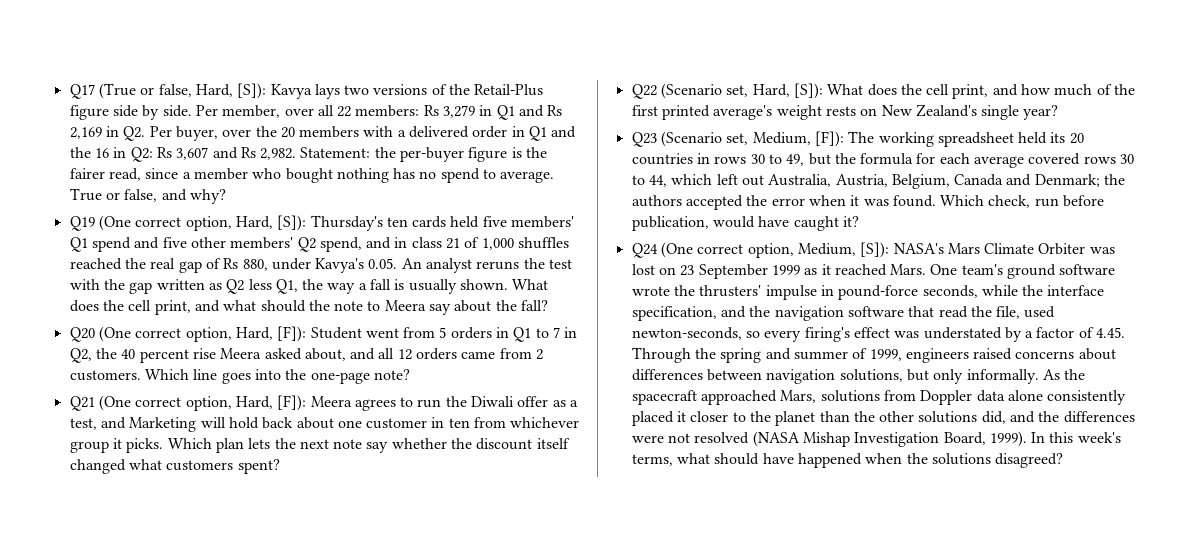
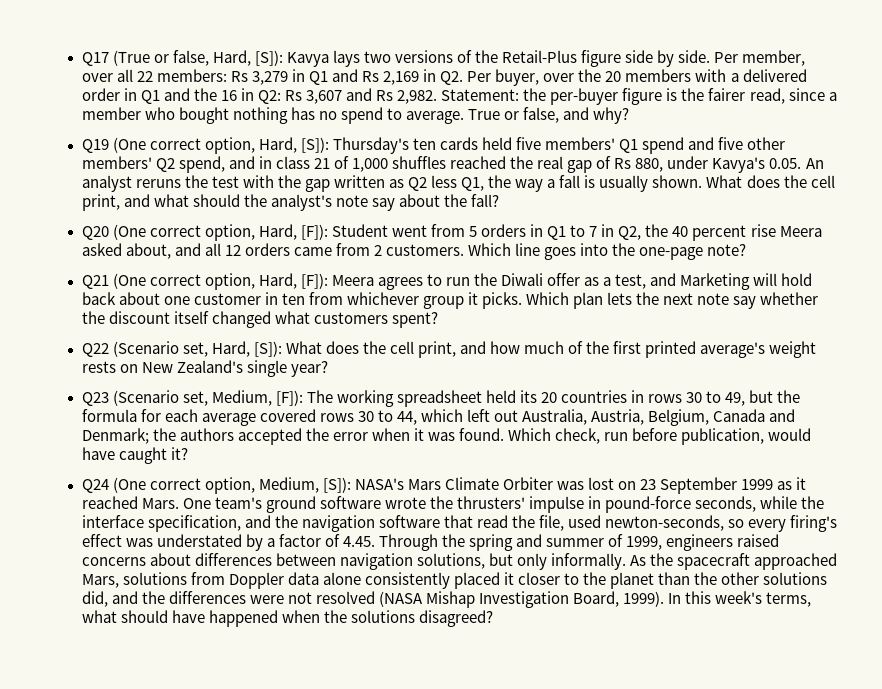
- What does the cell print, and what should the note to Meera say about the fall?
+ What does the cell print, and what should the analyst's note say about the fall?

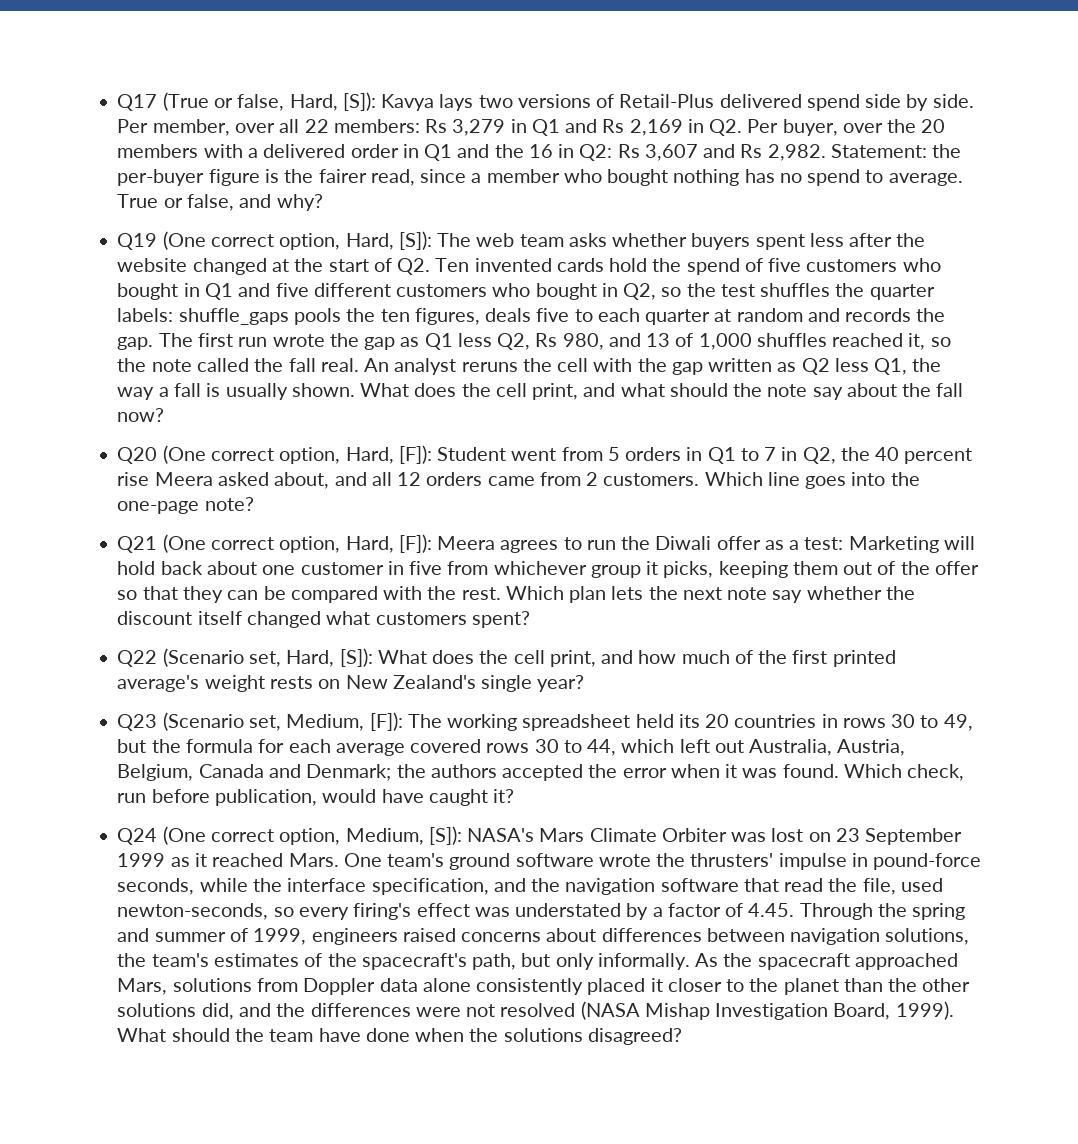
- Q17 (True or false, Hard, [S]): Kavya lays two versions of the Retail-Plus figure side by side.
+ Q17 (True or false, Hard, [S]): Kavya lays two versions of Retail-Plus delivered spend side by side.
- Q19 (One correct option, Hard, [S]): Thursday's ten cards held five members' Q1 spend and five other members' Q2 spend, and in class 21 of 1,000 shuffles reached the real gap of Rs 880, under Kavya's 0.05. An analyst reruns the test with the gap written as Q2 less Q1, the way a fall is usually shown.
+ Q19 (One correct option, Hard, [S]): The web team asks whether buyers spent less after the website changed at the start of Q2. Ten invented cards hold the spend of five customers who bought in Q1 and five different customers who bought in Q2, so the test shuffles the quarter labels: shuffle_gaps pools the ten figures, deals five to each quarter at random and records the gap. The first run wrote the gap as Q1 less Q2, Rs 980, and 13 of 1,000 shuffles reached it, so the note called the fall real. An analyst reruns the cell with the gap written as Q2 less Q1, the way a fall is usually shown.
- What does the cell print, and what should the analyst's note say about the fall?
+ What does the cell print, and what should the note say about the fall now?
- Q21 (One correct option, Hard, [F]): Meera agrees to run the Diwali offer as a test, and Marketing will hold back about one customer in ten from whichever group it picks.
+ Q21 (One correct option, Hard, [F]): Meera agrees to run the Diwali offer as a test: Marketing will hold back about one customer in five from whichever group it picks, keeping them out of the offer so that they can be compared with the rest.
- One team's ground software wrote the thrusters' impulse in pound-force seconds, while the interface specification, and the navigation software that read the file, used newton-seconds, so every firing's effect was understated by a factor of 4.45. Through the spring and summer of 1999, engineers raised concerns about differences between navigation solutions, but only informally.
+ One team's ground software wrote the thrusters' impulse in pound-force seconds, while the interface specification, and the navigation software that read the file, used newton-seconds, so every firing's effect was understated by a factor of 4.45. Through the spring and summer of 1999, engineers raised concerns about differences between navigation solutions, the team's estimates of the spacecraft's path, but only informally.
- In this week's terms, what should have happened when the solutions disagreed?
+ What should the team have done when the solutions disagreed?

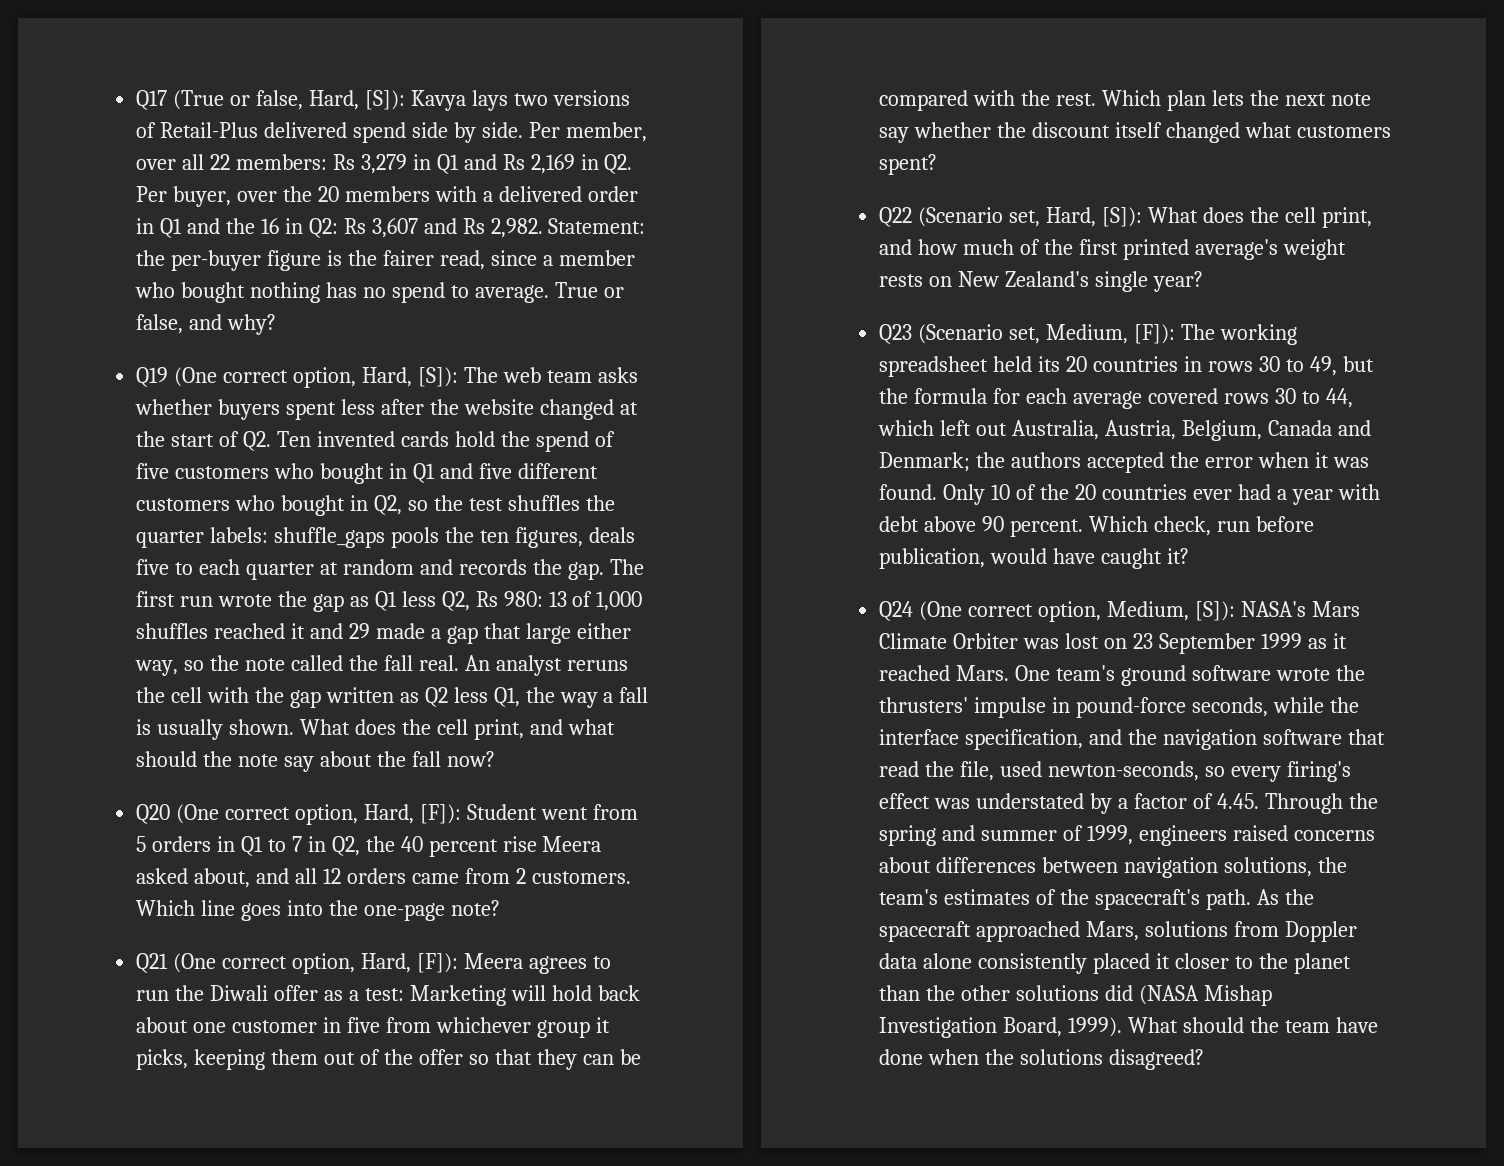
- The first run wrote the gap as Q1 less Q2, Rs 980, and 13 of 1,000 shuffles reached it, so the note called the fall real.
+ The first run wrote the gap as Q1 less Q2, Rs 980: 13 of 1,000 shuffles reached it and 29 made a gap that large either way, so the note called the fall real.
+ Only 10 of the 20 countries ever had a year with debt above 90 percent.
- One team's ground software wrote the thrusters' impulse in pound-force seconds, while the interface specification, and the navigation software that read the file, used newton-seconds, so every firing's effect was understated by a factor of 4.45. Through the spring and summer of 1999, engineers raised concerns about differences between navigation solutions, the team's estimates of the spacecraft's path, but only informally.
+ One team's ground software wrote the thrusters' impulse in pound-force seconds, while the interface specification, and the navigation software that read the file, used newton-seconds, so every firing's effect was understated by a factor of 4.45. Through the spring and summer of 1999, engineers raised concerns about differences between navigation solutions, the team's estimates of the spacecraft's path.
- As the spacecraft approached Mars, solutions from Doppler data alone consistently placed it closer to the planet than the other solutions did, and the differences were not resolved (NASA Mishap Investigation Board, 1999).
+ As the spacecraft approached Mars, solutions from Doppler data alone consistently placed it closer to the planet than the other solutions did (NASA Mishap Investigation Board, 1999).

